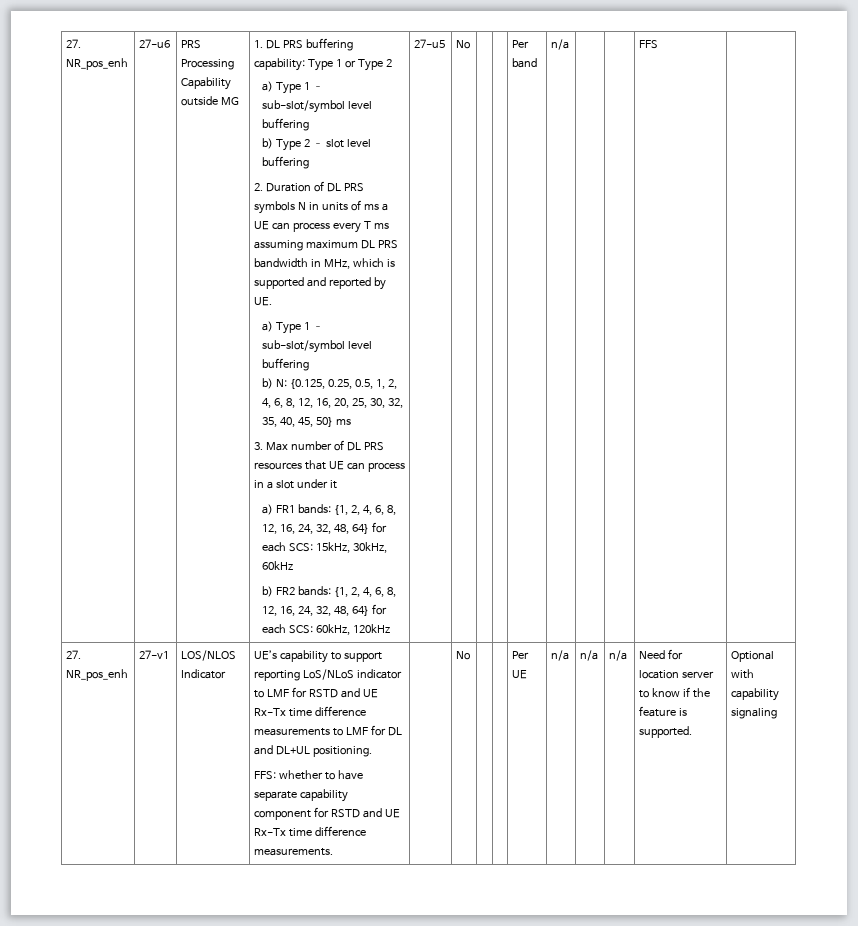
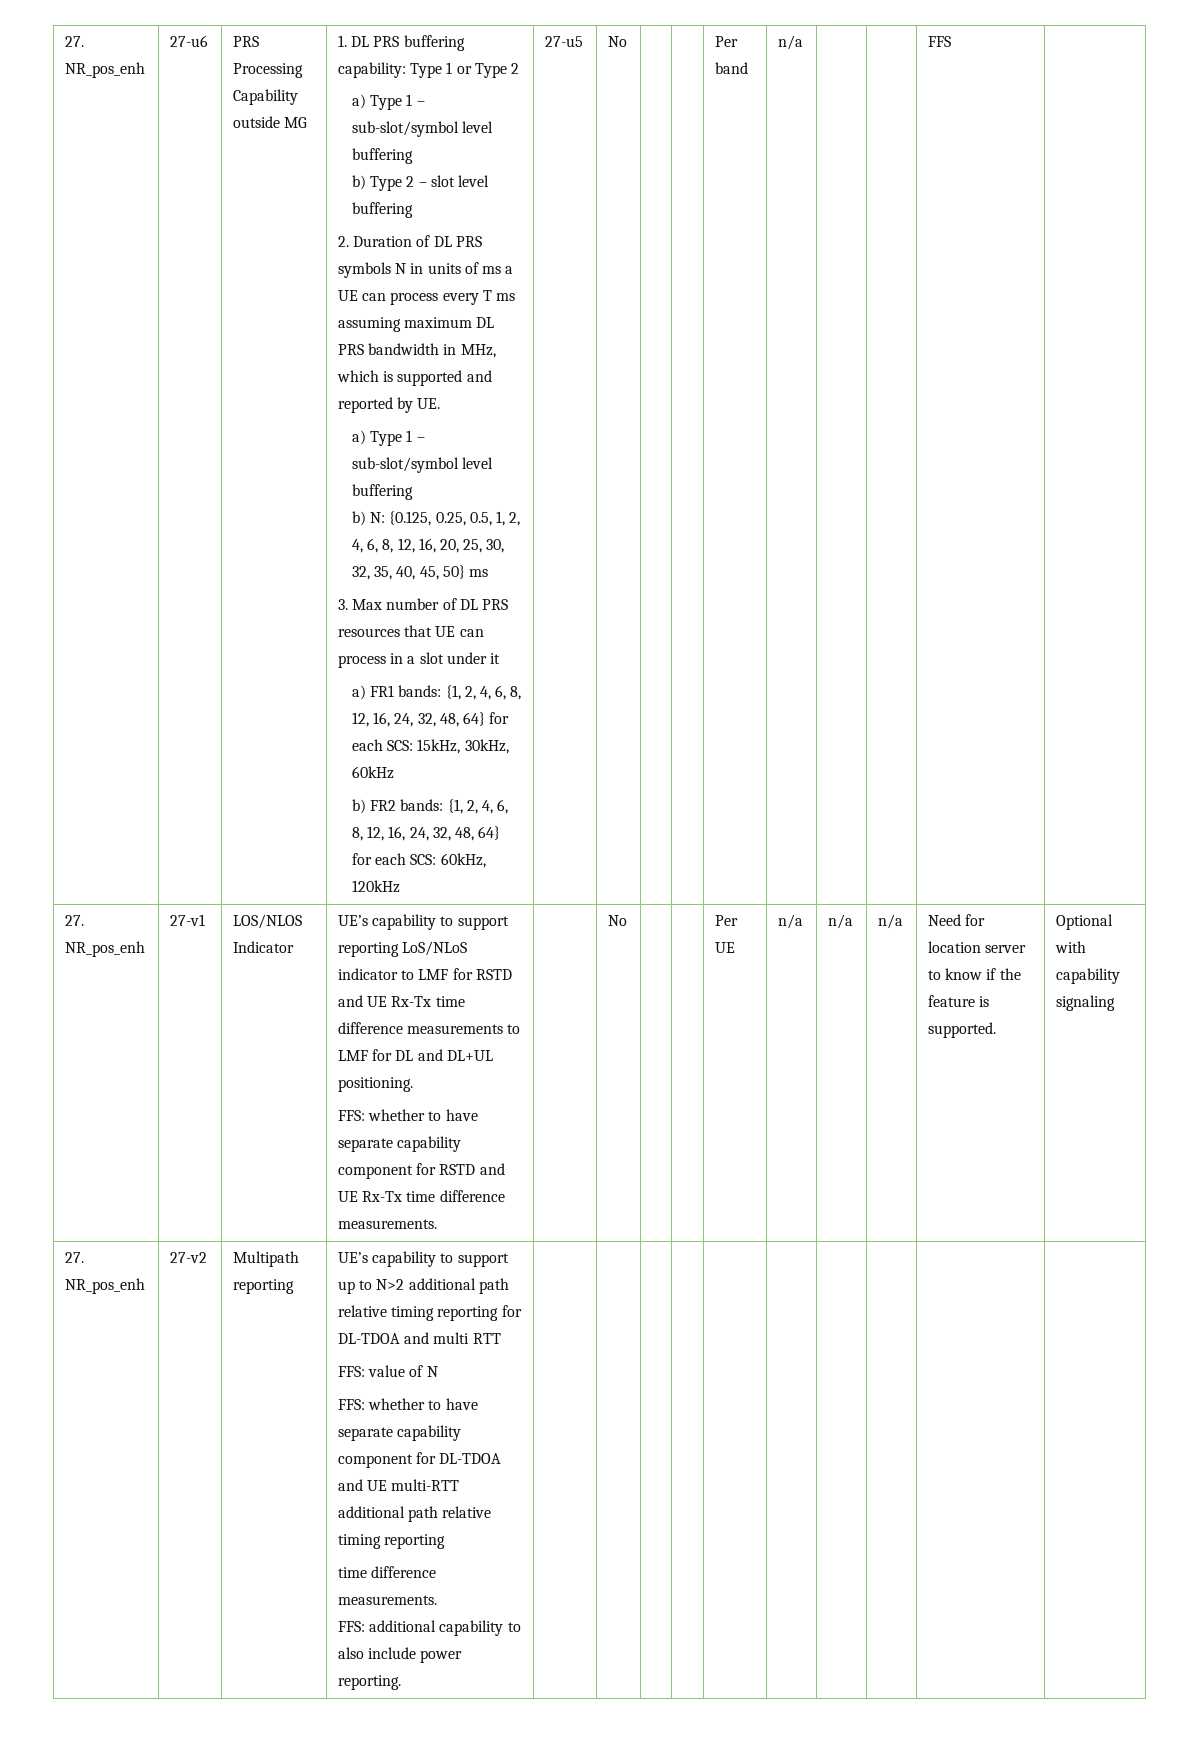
+ 27. NR_pos_enh | 27-v2 | Multipath reporting | UE’s capability to support up to N>2 additional path relative timing reporting for DL-TDOA and multi RTT
+ FFS: value of N
+ FFS: whether to have separate capability component for DL-TDOA and UE multi-RTT additional path relative timing reporting
+ time difference measurements.
+ FFS: additional capability to also include power reporting.

